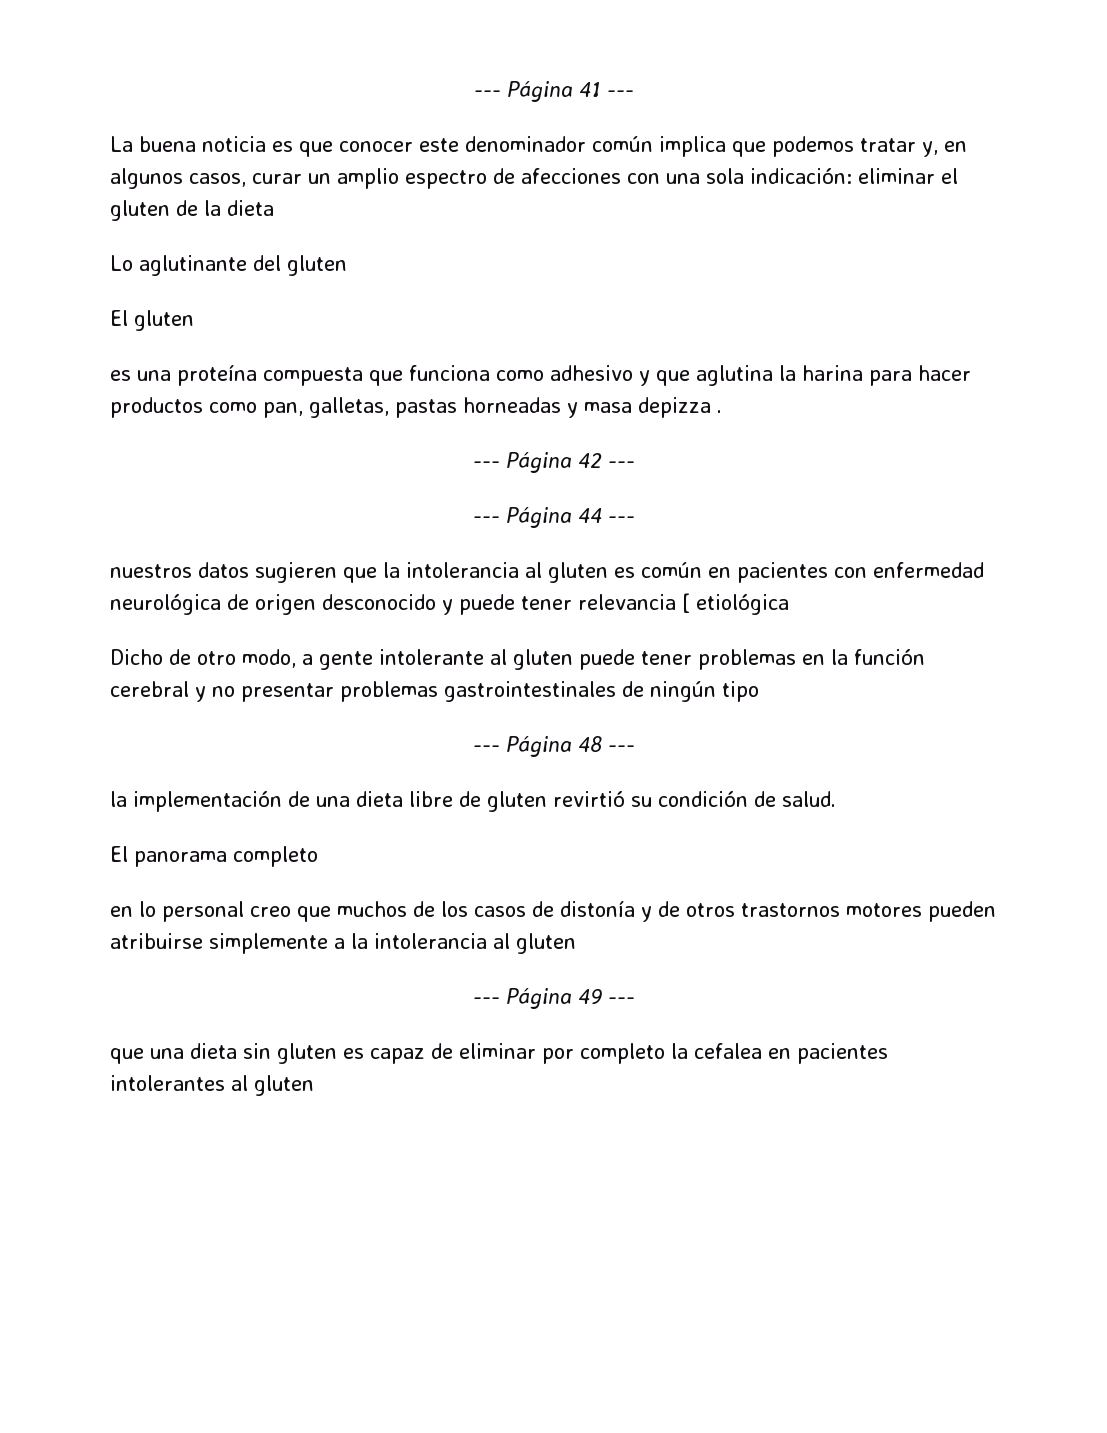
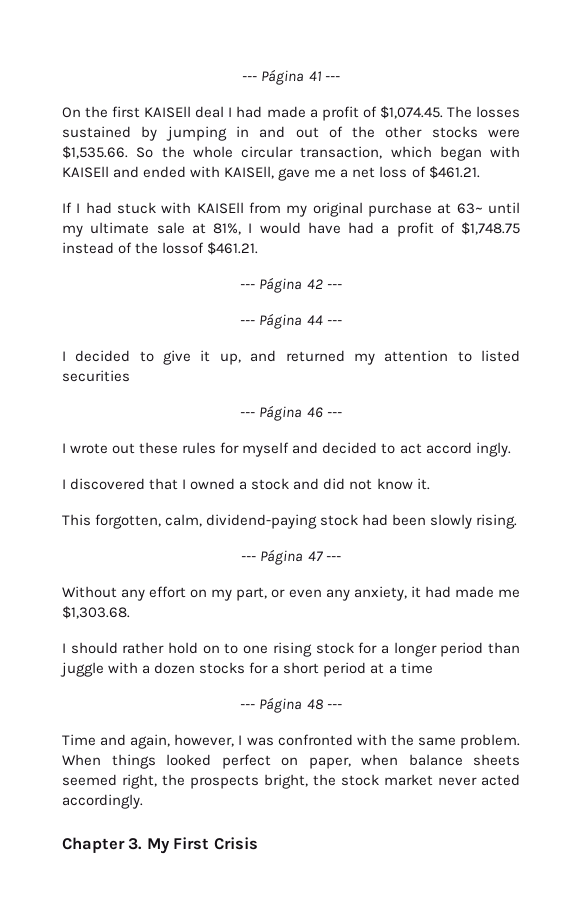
- La buena noticia es que conocer este denominador común implica que podemos tratar y, en algunos casos, curar un amplio espectro de afecciones con una sola indicación: eliminar el gluten de la dieta
- Lo aglutinante del gluten
- El gluten
- es una proteína compuesta que funciona como adhesivo y que aglutina la harina para hacer productos como pan, galletas, pastas horneadas y masa depizza .
+ On the first KAISEll deal I had made a profit of $1,074.45. The losses sustained by jumping in and out of the other stocks were $1,535.66. So the whole circular transaction, which began with KAISEll and ended with KAISEll, gave me a net loss of $461.21.
+ If I had stuck with KAISEll from my original purchase at 63~ until my ultimate sale at 81%, I would have had a profit of $1,748.75 instead of the lossof $461.21.
- nuestros datos sugieren que la intolerancia al gluten es común en pacientes con enfermedad neurológica de origen desconocido y puede tener relevancia [ etiológica
- Dicho de otro modo, a gente intolerante al gluten puede tener problemas en la función cerebral y no presentar problemas gastrointestinales de ningún tipo
+ I decided to give it up, and returned my attention to listed securities
+ --- Página 46 ---
+ I wrote out these rules for myself and decided to act accord ingly.
+ I discovered that I owned a stock and did not know it.
+ This forgotten, calm, dividend-paying stock had been slowly rising.
+ --- Página 47 ---
+ Without any effort on my part, or even any anxiety, it had made me $1,303.68.
+ I should rather hold on to one rising stock for a longer period than juggle with a dozen stocks for a short period at a time
  --- Página 48 ---
- la implementación de una dieta libre de gluten revirtió su condición de salud.
- El panorama completo
- en lo personal creo que muchos de los casos de distonía y de otros trastornos motores pueden atribuirse simplemente a la intolerancia al gluten
- --- Página 49 ---
- que una dieta sin gluten es capaz de eliminar por completo la cefalea en pacientes intolerantes al gluten
+ Time and again, however, I was confronted with the same problem. When things looked perfect on paper, when balance sheets seemed right, the prospects bright, the stock market never acted accordingly.
+ Chapter 3. My First Crisis

